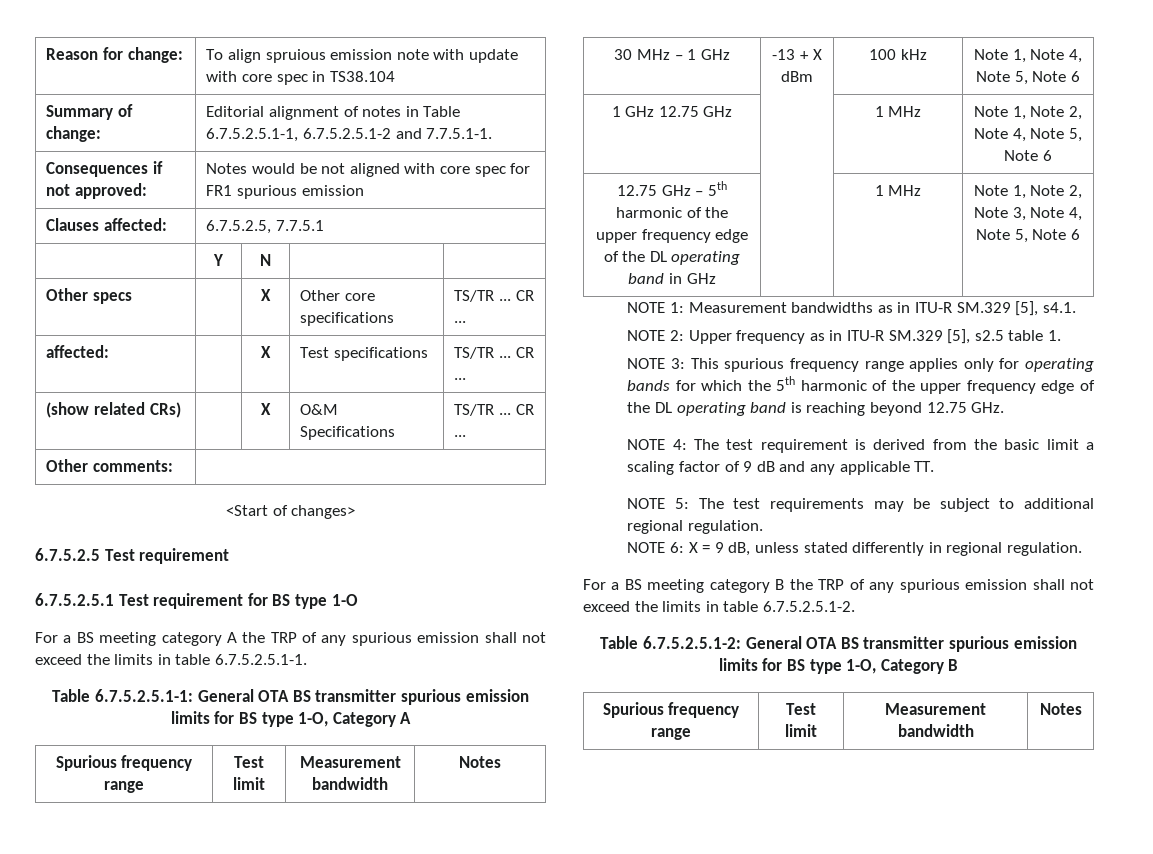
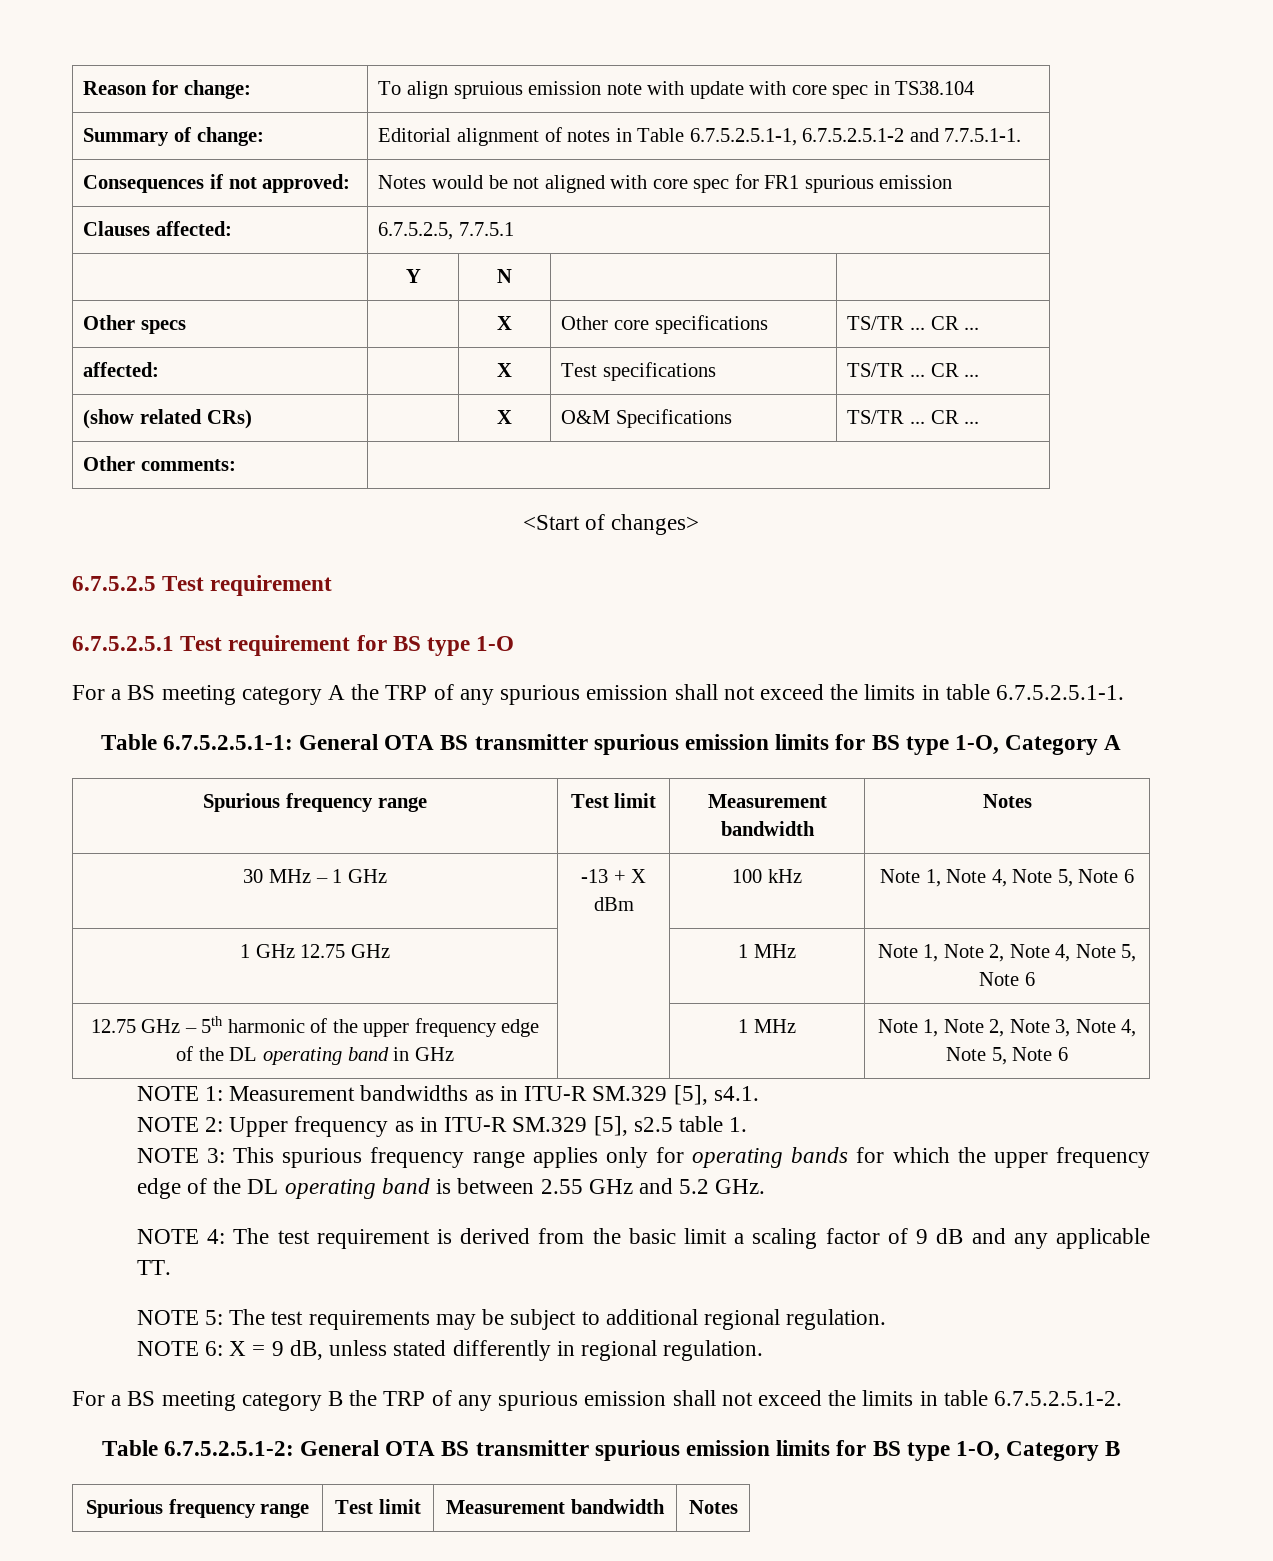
- NOTE 3: This spurious frequency range applies only for operating bands for which the 5th harmonic of the upper frequency edge of the DL operating band is reaching beyond 12.75 GHz.
+ NOTE 3: This spurious frequency range applies only for operating bands for which the upper frequency edge of the DL operating band is between 2.55 GHz and 5.2 GHz.

